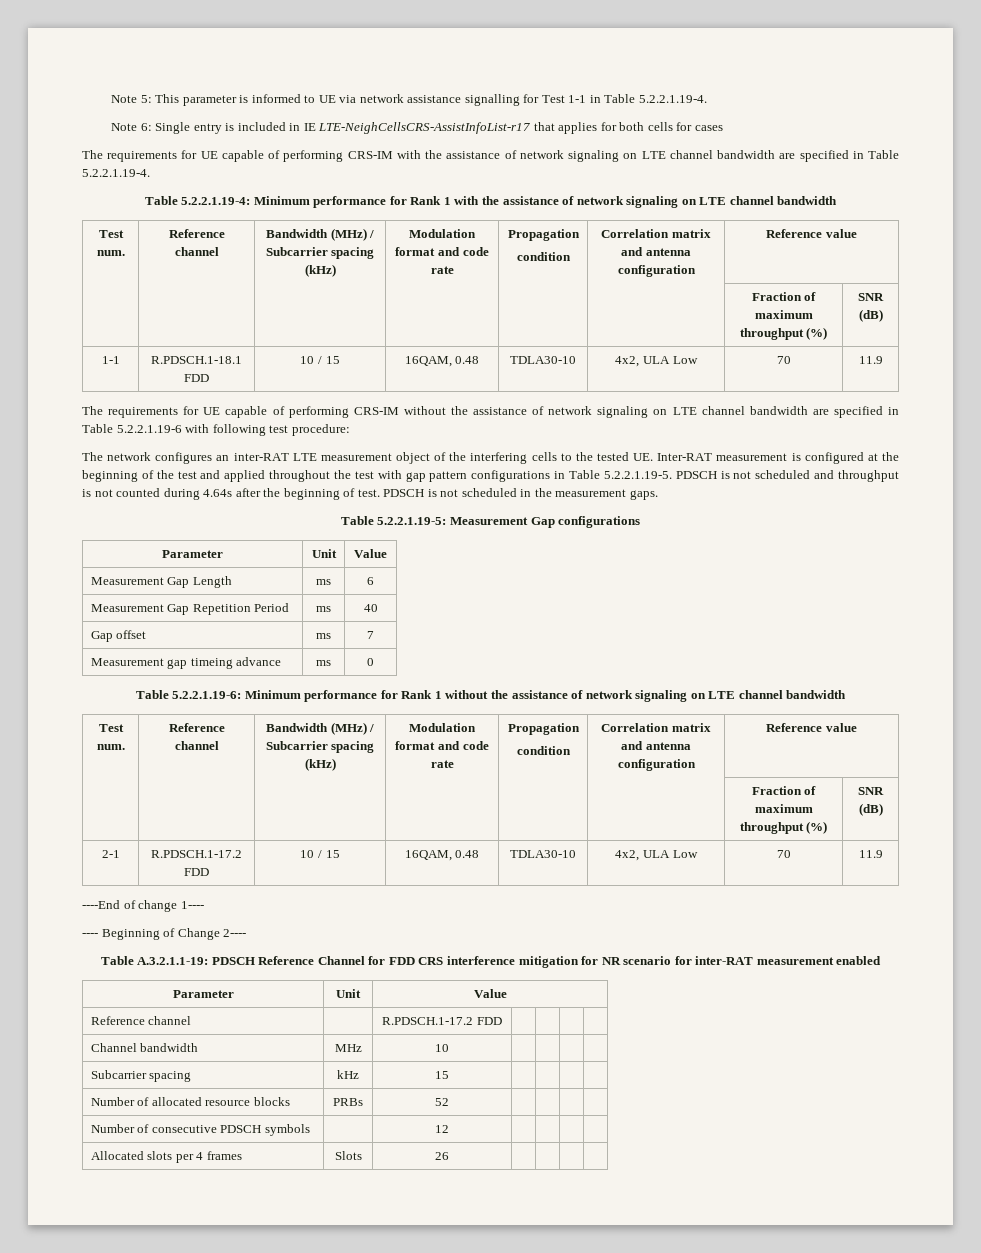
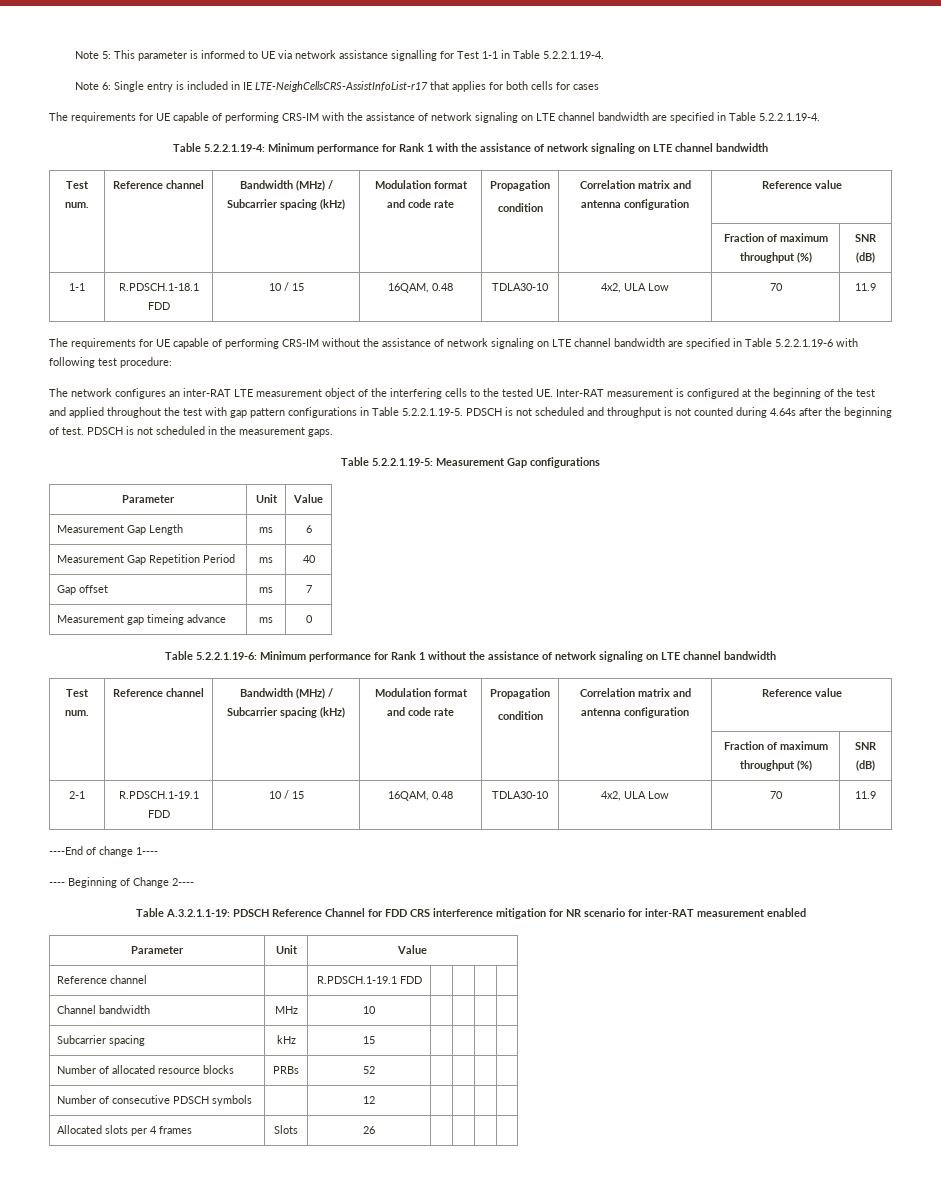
- 2-1 | R.PDSCH.1-17.2 FDD | 10 / 15 | 16QAM, 0.48 | TDLA30-10 | 4x2, ULA Low | 70 | 11.9
+ 2-1 | R.PDSCH.1-19.1 FDD | 10 / 15 | 16QAM, 0.48 | TDLA30-10 | 4x2, ULA Low | 70 | 11.9
- Reference channel | | R.PDSCH.1-17.2 FDD | | | |
+ Reference channel | | R.PDSCH.1-19.1 FDD | | | |

